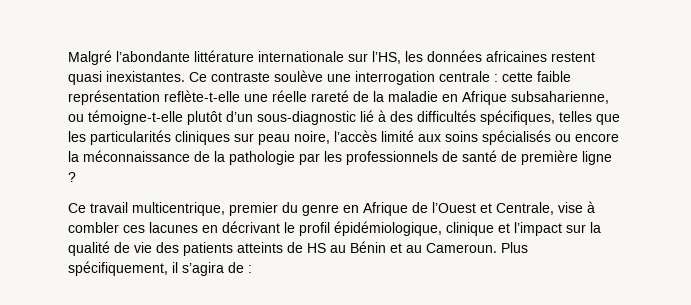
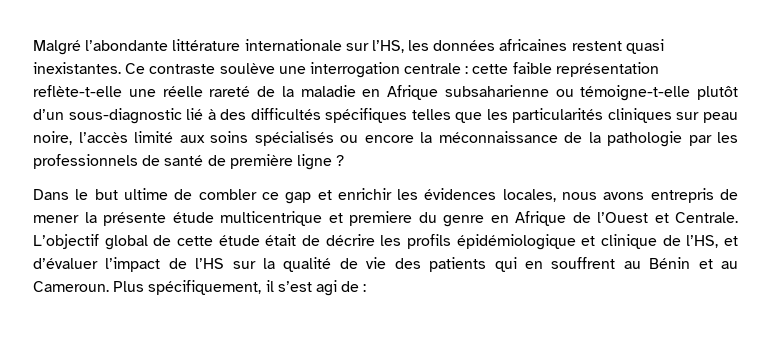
- Ce contraste soulève une interrogation centrale : cette faible représentation reflète-t-elle une réelle rareté de la maladie en Afrique subsaharienne, ou témoigne-t-elle plutôt d’un sous-diagnostic lié à des difficultés spécifiques, telles que les particularités cliniques sur peau noire, l’accès limité aux soins spécialisés ou encore la méconnaissance de la pathologie par les professionnels de santé de première ligne ?
+ Ce contraste soulève une interrogation centrale : cette faible représentation reflète-t-elle une réelle rareté de la maladie en Afrique subsaharienne ou témoigne-t-elle plutôt d’un sous-diagnostic lié à des difficultés spécifiques telles que les particularités cliniques sur peau noire, l’accès limité aux soins spécialisés ou encore la méconnaissance de la pathologie par les professionnels de santé de première ligne ?
- Ce travail multicentrique, premier du genre en Afrique de l’Ouest et Centrale, vise à combler ces lacunes en décrivant le profil épidémiologique, clinique et l’impact sur la qualité de vie des patients atteints de HS au Bénin et au Cameroun.
+ Dans le but ultime de combler ce gap et enrichir les évidences locales, nous avons entrepris de mener la présente étude multicentrique et premiere du genre en Afrique de l’Ouest et Centrale. L’objectif global de cette étude était de décrire les profils épidémiologique et clinique de l’HS, et d’évaluer l’impact de l’HS sur la qualité de vie des patients qui en souffrent au Bénin et au Cameroun.
- Plus spécifiquement, il s’agira de :
+ Plus spécifiquement, il s’est agi de :

